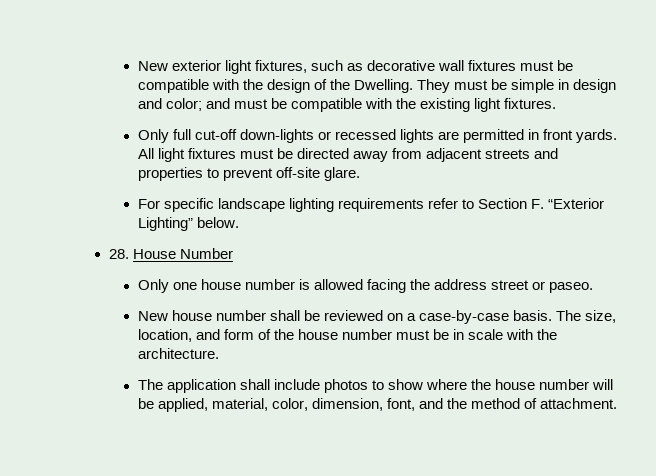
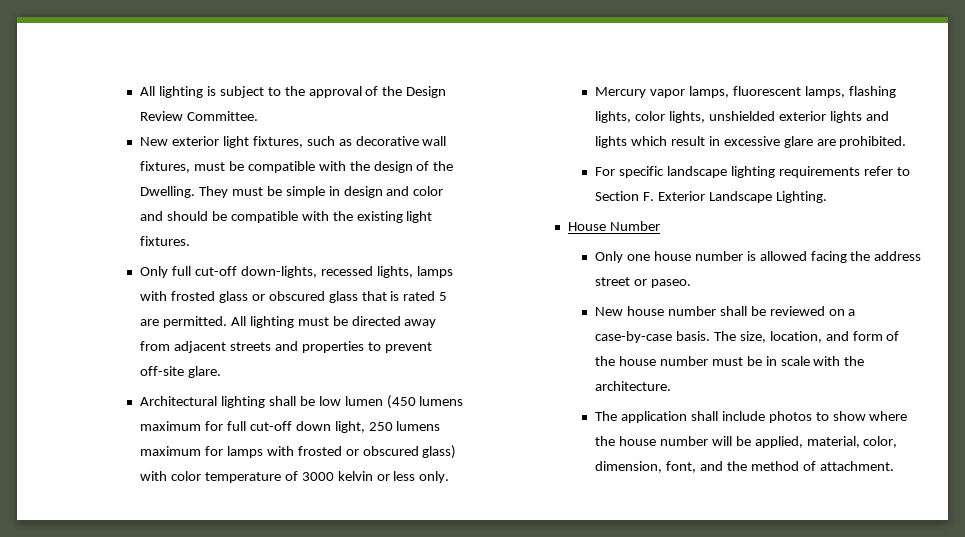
+ All lighting is subject to the approval of the Design Review Committee.
- New exterior light fixtures, such as decorative wall fixtures must be compatible with the design of the Dwelling.
+ New exterior light fixtures, such as decorative wall fixtures, must be compatible with the design of the Dwelling.
- They must be simple in design and color; and must be compatible with the existing light fixtures.
+ They must be simple in design and color and should be compatible with the existing light fixtures.
- Only full cut-off down-lights or recessed lights are permitted in front yards. All light fixtures must be directed away from adjacent streets and properties to prevent off-site glare.
+ Only full cut-off down-lights, recessed lights, lamps with frosted glass or obscured glass that is rated 5 are permitted. All lighting must be directed away from adjacent streets and properties to prevent off-site glare.
+ Architectural lighting shall be low lumen (450 lumens maximum for full cut-off down light, 250 lumens maximum for lamps with frosted or obscured glass) with color temperature of 3000 kelvin or less only.
+ Mercury vapor lamps, fluorescent lamps, flashing lights, color lights, unshielded exterior lights and lights which result in excessive glare are prohibited.
- For specific landscape lighting requirements refer to Section F. “Exterior Lighting” below.
- 28. House Number
+ For specific landscape lighting requirements refer to Section F. Exterior Landscape Lighting.
+ House Number

